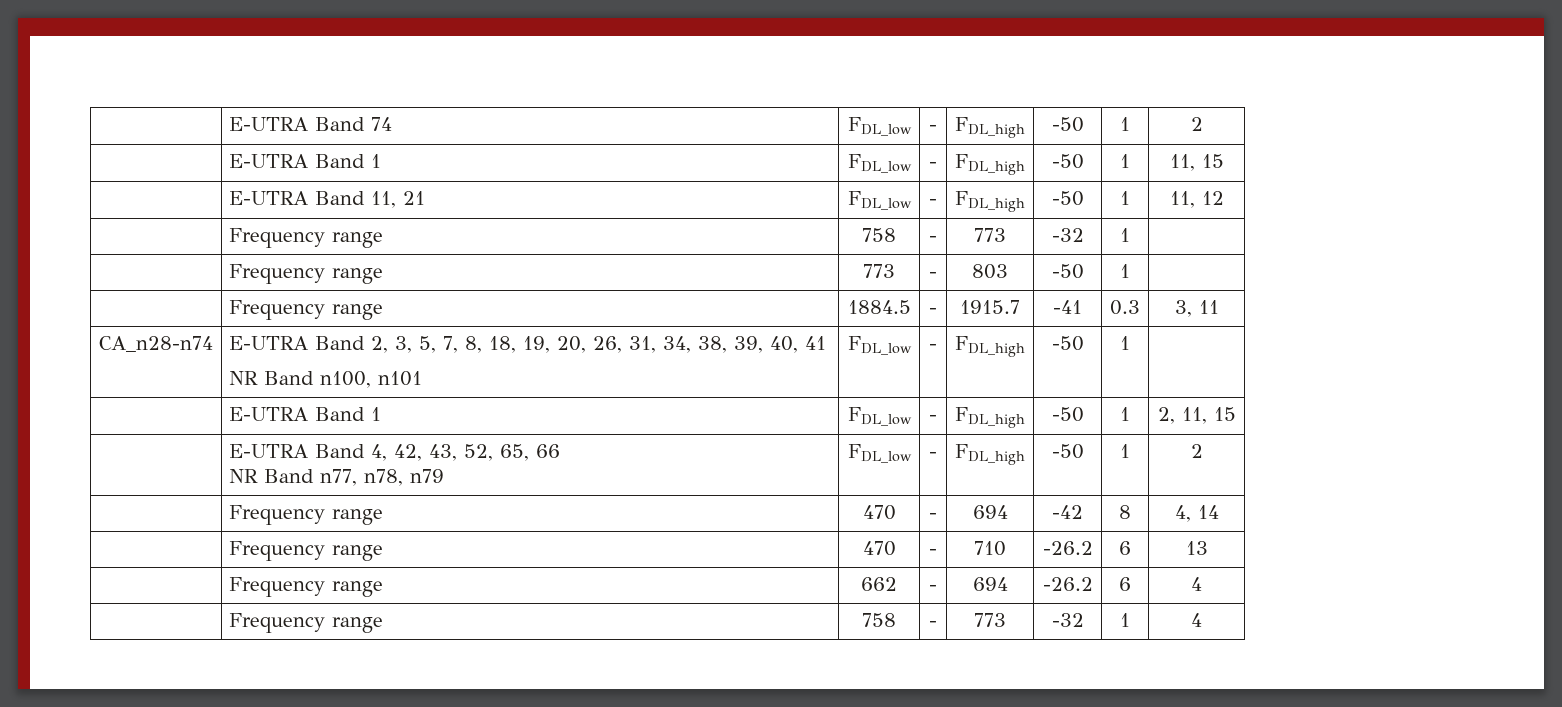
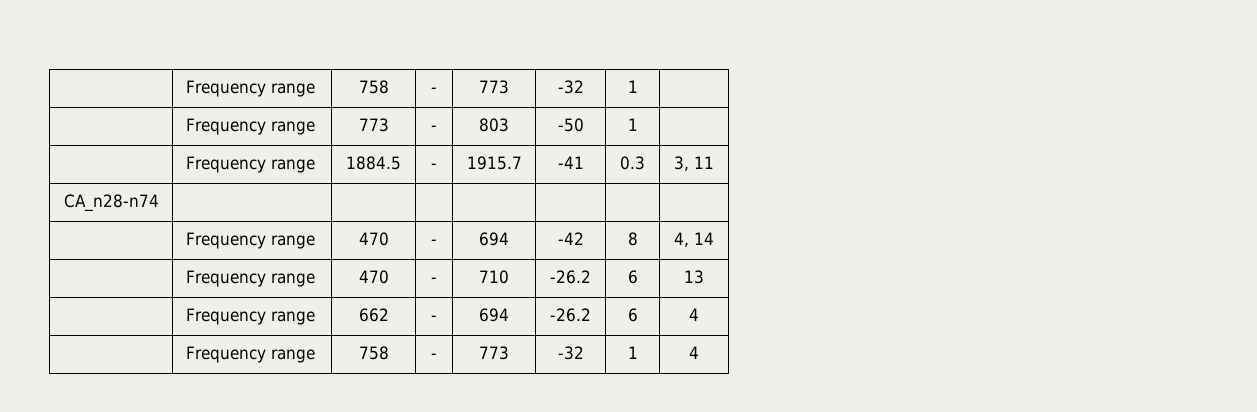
- | E-UTRA Band 74 | FDL_low | - | FDL_high | -50 | 1 | 2
- | E-UTRA Band 1 | FDL_low | - | FDL_high | -50 | 1 | 11, 15
- | E-UTRA Band 11, 21 | FDL_low | - | FDL_high | -50 | 1 | 11, 12
- CA_n28-n74 | E-UTRA Band 2, 3, 5, 7, 8, 18, 19, 20, 26, 31, 34, 38, 39, 40, 41
- NR Band n100, n101 | FDL_low | - | FDL_high | -50 | 1 |
- | E-UTRA Band 1 | FDL_low | - | FDL_high | -50 | 1 | 2, 11, 15
- | E-UTRA Band 4, 42, 43, 52, 65, 66
- NR Band n77, n78, n79 | FDL_low | - | FDL_high | -50 | 1 | 2
+ CA_n28-n74 | | | | | | |

